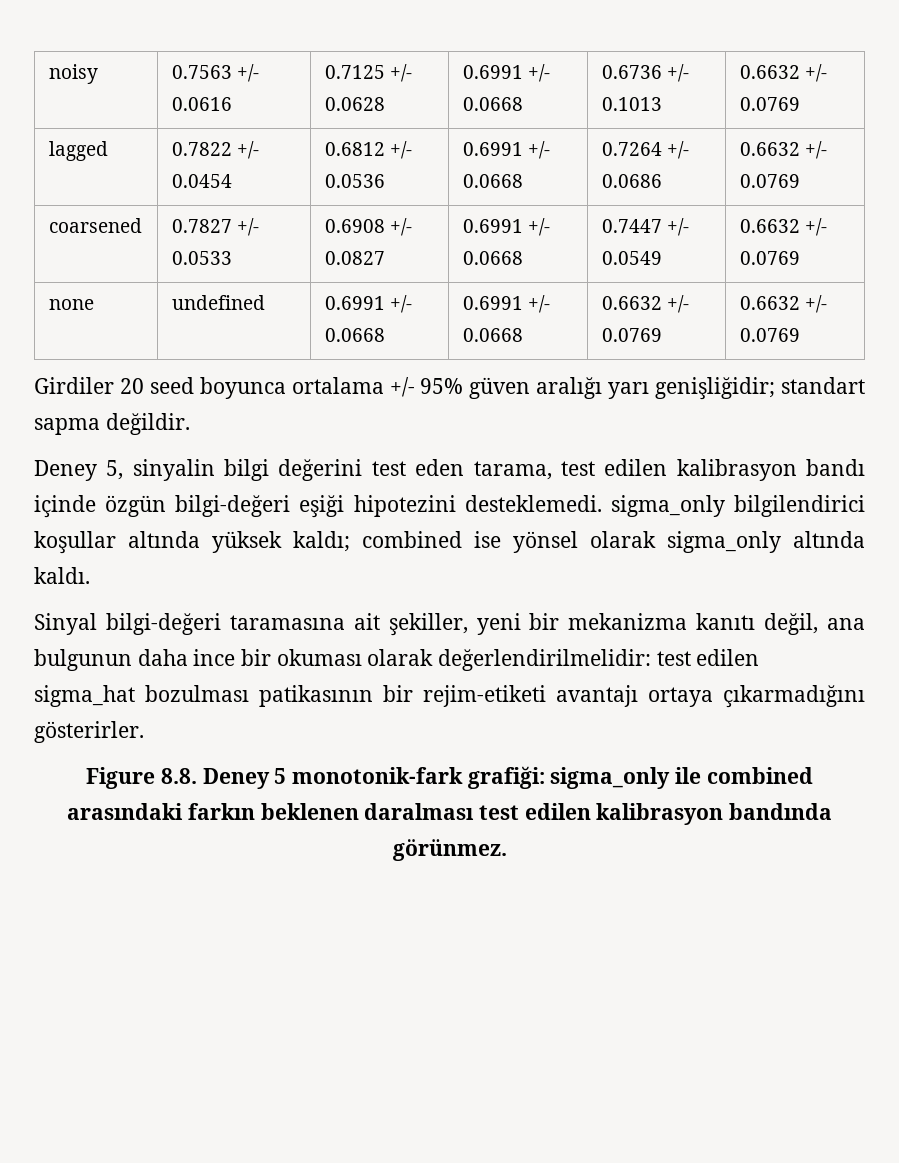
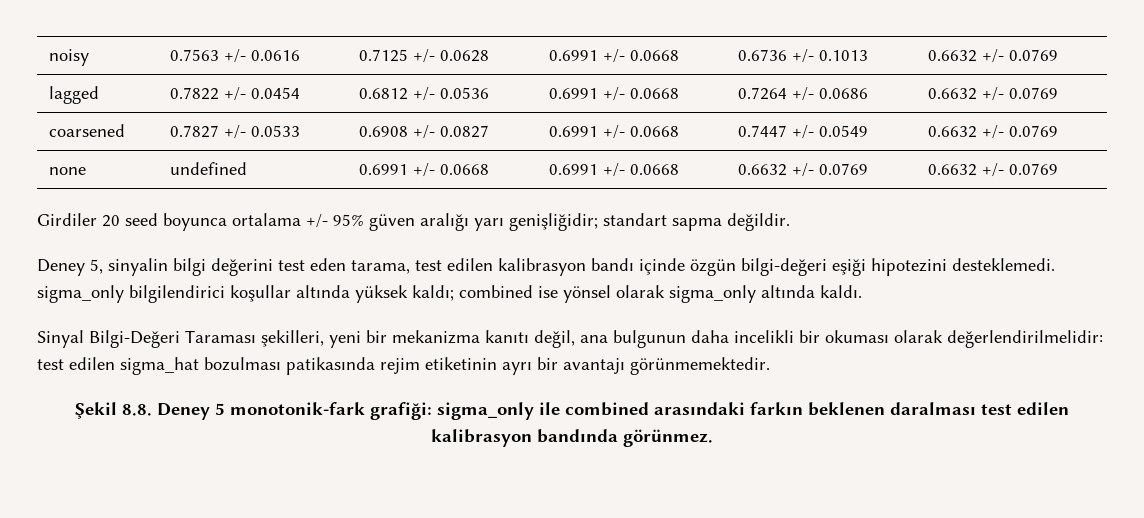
- Sinyal bilgi-değeri taramasına ait şekiller, yeni bir mekanizma kanıtı değil, ana bulgunun daha ince bir okuması olarak değerlendirilmelidir: test edilen sigma_hat bozulması patikasının bir rejim-etiketi avantajı ortaya çıkarmadığını gösterirler.
- Figure 8.8. Deney 5 monotonik-fark grafiği: sigma_only ile combined arasındaki farkın beklenen daralması test edilen kalibrasyon bandında görünmez.
+ Sinyal Bilgi-Değeri Taraması şekilleri, yeni bir mekanizma kanıtı değil, ana bulgunun daha incelikli bir okuması olarak değerlendirilmelidir: test edilen sigma_hat bozulması patikasında rejim etiketinin ayrı bir avantajı görünmemektedir.
+ Şekil 8.8. Deney 5 monotonik-fark grafiği: sigma_only ile combined arasındaki farkın beklenen daralması test edilen kalibrasyon bandında görünmez.

